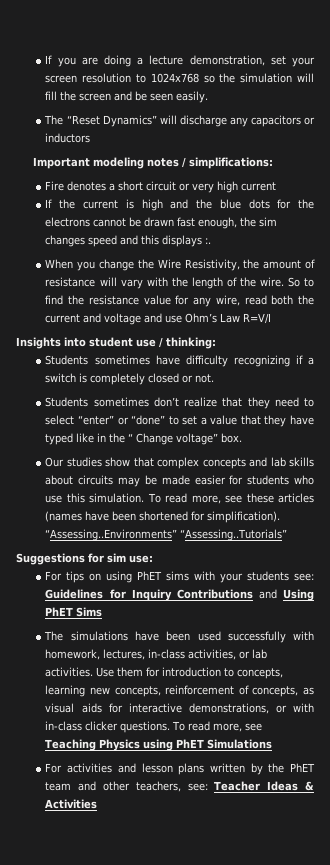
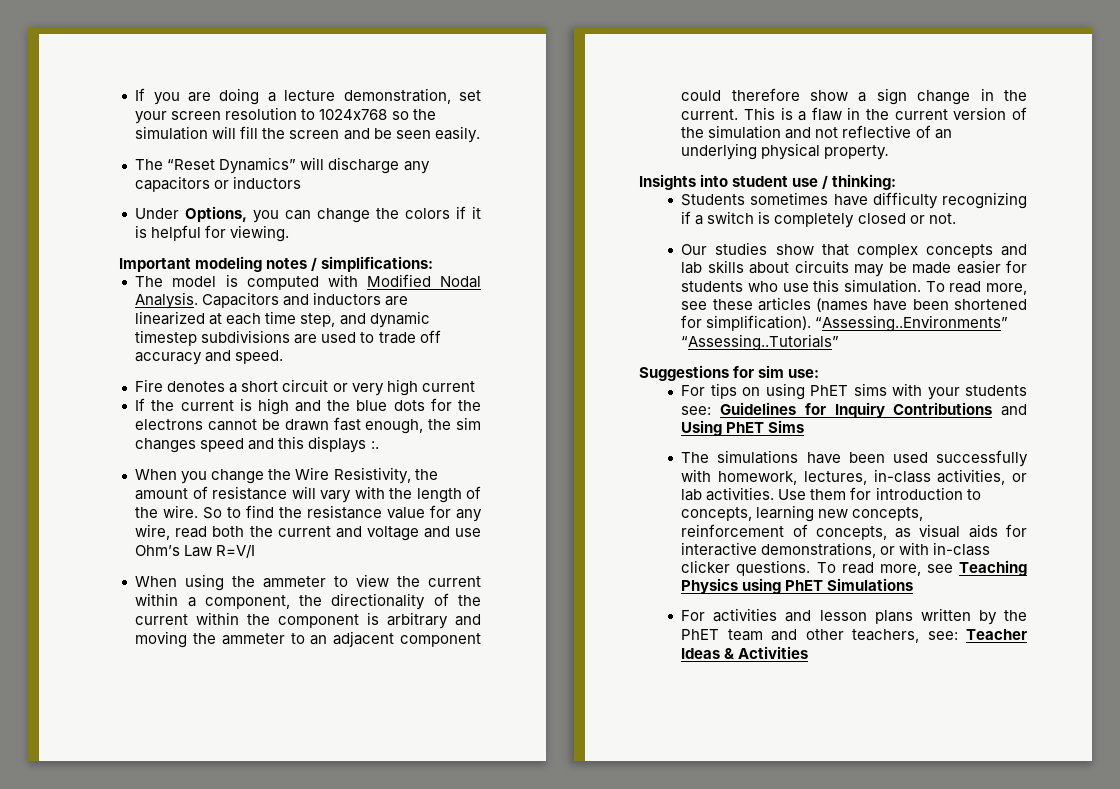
+ Under Options, you can change the colors if it is helpful for viewing.
+ The model is computed with Modified Nodal Analysis. Capacitors and inductors are linearized at each time step, and dynamic timestep subdivisions are used to trade off accuracy and speed.
+ When using the ammeter to view the current within a component, the directionality of the current within the component is arbitrary and moving the ammeter to an adjacent component could therefore show a sign change in the current. This is a flaw in the current version of the simulation and not reflective of an underlying physical property.
- Students sometimes don’t realize that they need to select “enter” or “done” to set a value that they have typed like in the “ Change voltage” box.

